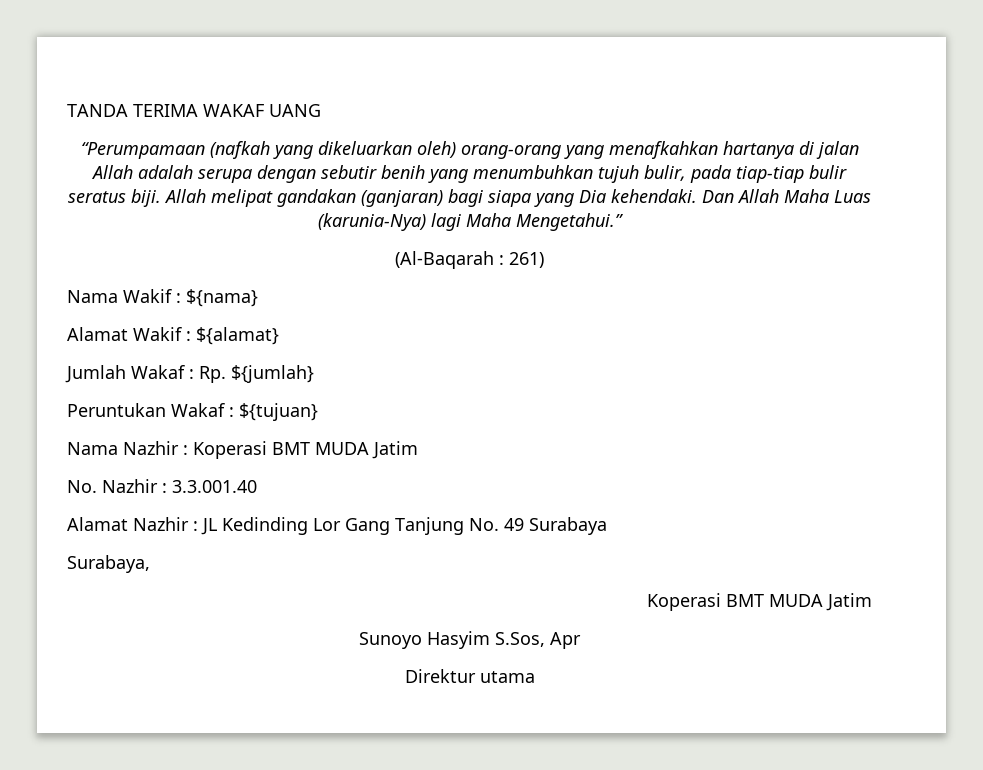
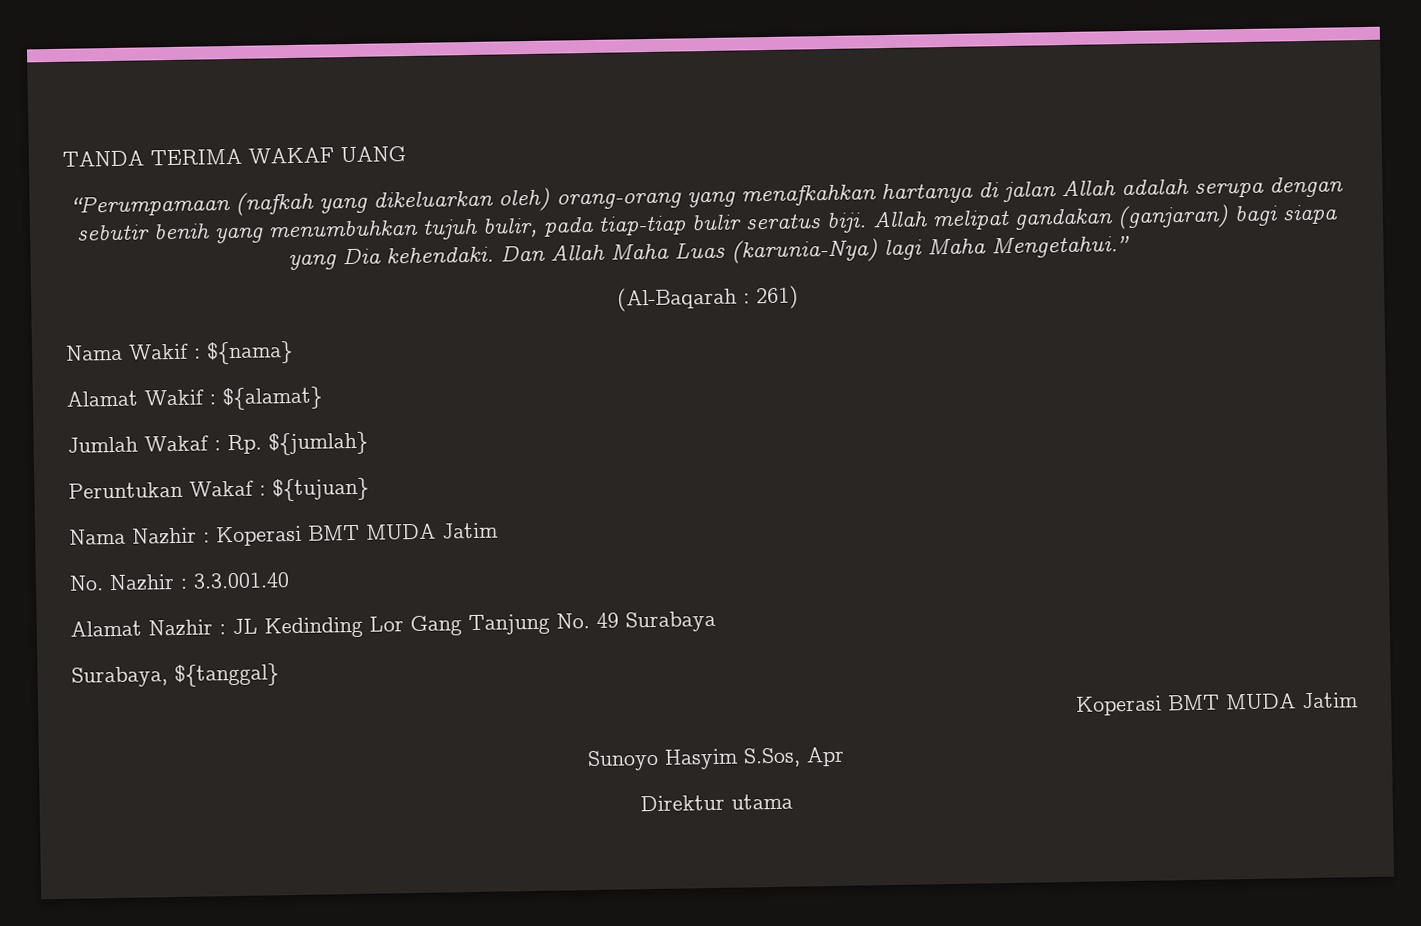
- Surabaya,
+ Surabaya, ${tanggal}

